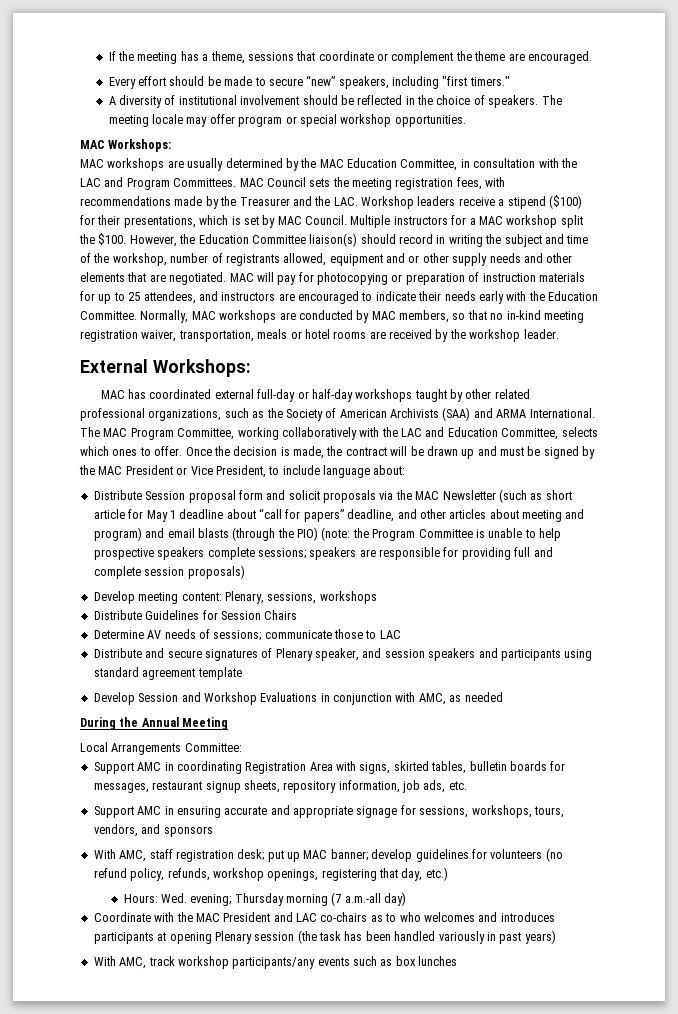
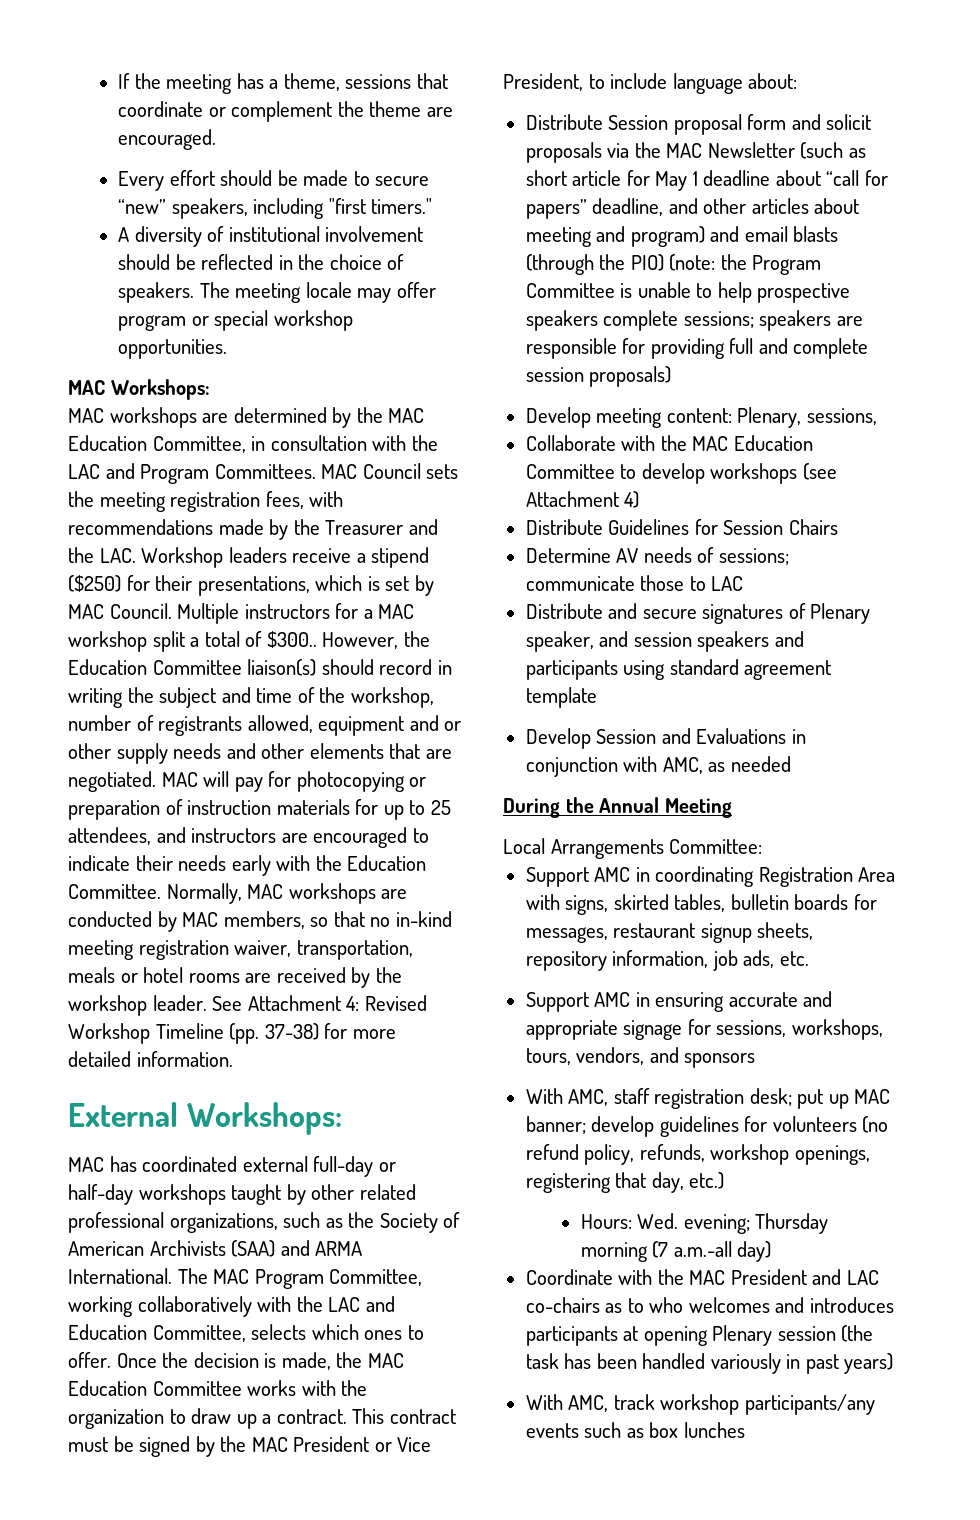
- MAC workshops are usually determined by the MAC Education Committee, in consultation with the LAC and Program Committees.
+ MAC workshops are determined by the MAC Education Committee, in consultation with the LAC and Program Committees.
- MAC Council sets the meeting registration fees, with recommendations made by the Treasurer and the LAC. Workshop leaders receive a stipend ($100) for their presentations, which is set by MAC Council.
+ MAC Council sets the meeting registration fees, with recommendations made by the Treasurer and the LAC. Workshop leaders receive a stipend ($250) for their presentations, which is set by MAC Council.
- Multiple instructors for a MAC workshop split the $100.
+ Multiple instructors for a MAC workshop split a total of $300..
+ See Attachment 4: Revised Workshop Timeline (pp. 37-38) for more detailed information.
- Once the decision is made, the contract will be drawn up and must be signed by the MAC President or Vice President, to include language about:
+ Once the decision is made, the MAC Education Committee works with the organization to draw up a contract. This contract must be signed by the MAC President or Vice President, to include language about:
- Develop meeting content: Plenary, sessions, workshops
+ Develop meeting content: Plenary, sessions,
+ Collaborate with the MAC Education Committee to develop workshops (see Attachment 4)
- Develop Session and Workshop Evaluations in conjunction with AMC, as needed
+ Develop Session and Evaluations in conjunction with AMC, as needed

